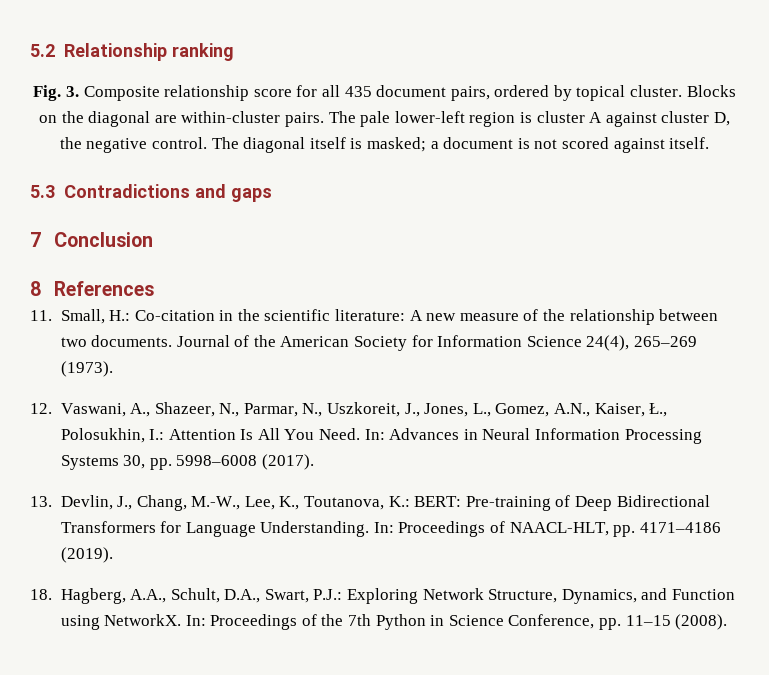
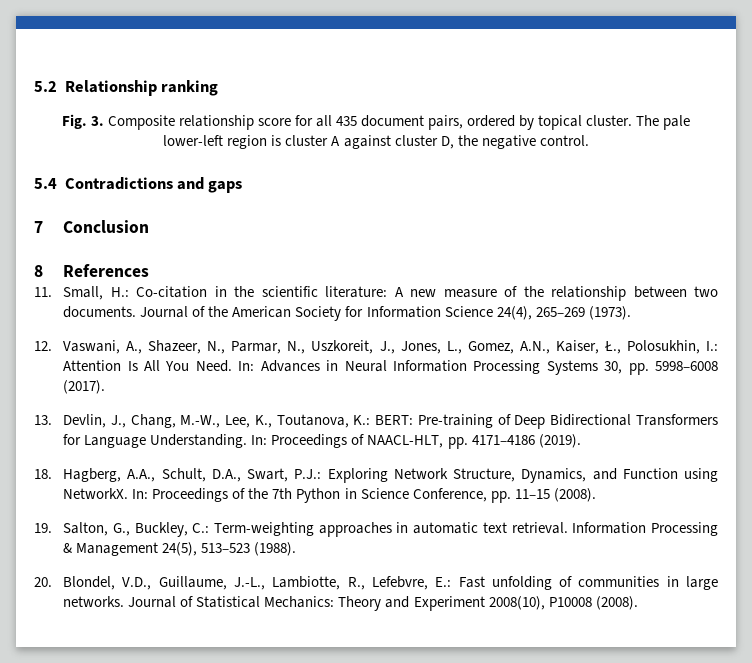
- Blocks on the diagonal are within-cluster pairs.
- The pale lower-left region is cluster A against cluster D, the negative control. The diagonal itself is masked; a document is not scored against itself.
- 5.3 Contradictions and gaps
+ The pale lower-left region is cluster A against cluster D, the negative control.
+ 5.4 Contradictions and gaps
+ 19. Salton, G., Buckley, C.: Term-weighting approaches in automatic text retrieval. Information Processing & Management 24(5), 513–523 (1988).
+ 20. Blondel, V.D., Guillaume, J.-L., Lambiotte, R., Lefebvre, E.: Fast unfolding of communities in large networks. Journal of Statistical Mechanics: Theory and Experiment 2008(10), P10008 (2008).

